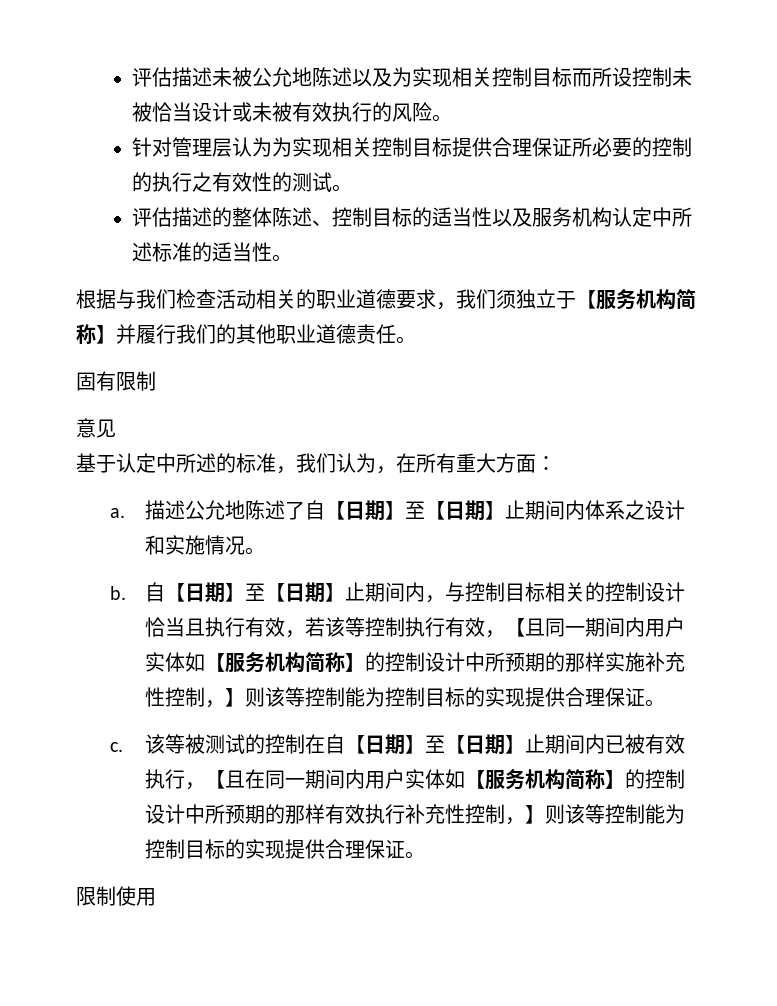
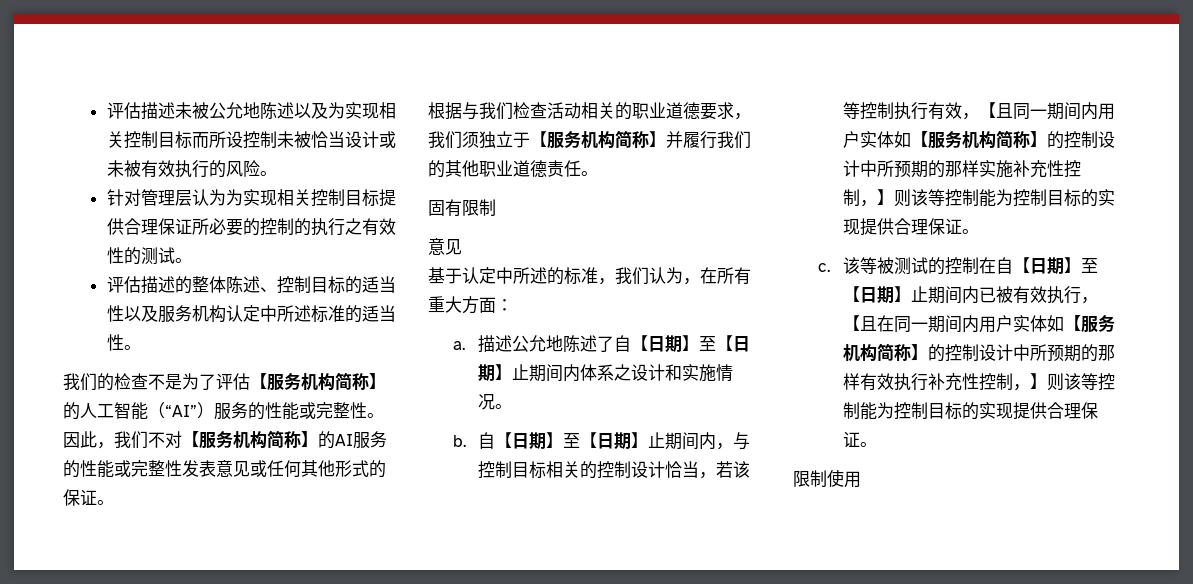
+ 我们的检查不是为了评估【服务机构简称】的人工智能（“AI”）服务的性能或完整性。因此，我们不对【服务机构简称】的AI服务的性能或完整性发表意见或任何其他形式的保证。
- 自【日期】至【日期】止期间内，与控制目标相关的控制设计恰当且执行有效，若该等控制执行有效，【且同一期间内用户实体如【服务机构简称】的控制设计中所预期的那样实施补充性控制，】则该等控制能为控制目标的实现提供合理保证。
+ 自【日期】至【日期】止期间内，与控制目标相关的控制设计恰当，若该等控制执行有效，【且同一期间内用户实体如【服务机构简称】的控制设计中所预期的那样实施补充性控制，】则该等控制能为控制目标的实现提供合理保证。

